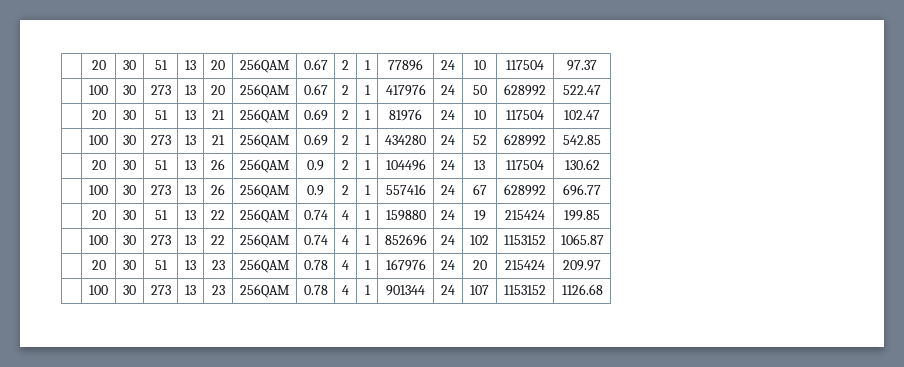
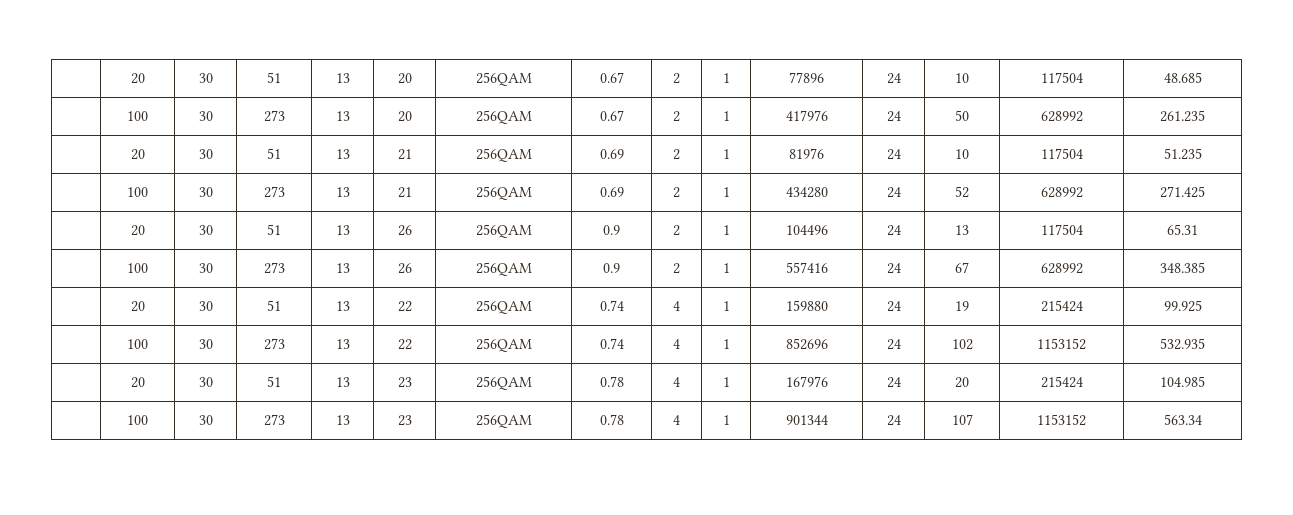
- | 20 | 30 | 51 | 13 | 20 | 256QAM | 0.67 | 2 | 1 | 77896 | 24 | 10 | 117504 | 97.37
+ | 20 | 30 | 51 | 13 | 20 | 256QAM | 0.67 | 2 | 1 | 77896 | 24 | 10 | 117504 | 48.685
- | 100 | 30 | 273 | 13 | 20 | 256QAM | 0.67 | 2 | 1 | 417976 | 24 | 50 | 628992 | 522.47
+ | 100 | 30 | 273 | 13 | 20 | 256QAM | 0.67 | 2 | 1 | 417976 | 24 | 50 | 628992 | 261.235
- | 20 | 30 | 51 | 13 | 21 | 256QAM | 0.69 | 2 | 1 | 81976 | 24 | 10 | 117504 | 102.47
+ | 20 | 30 | 51 | 13 | 21 | 256QAM | 0.69 | 2 | 1 | 81976 | 24 | 10 | 117504 | 51.235
- | 100 | 30 | 273 | 13 | 21 | 256QAM | 0.69 | 2 | 1 | 434280 | 24 | 52 | 628992 | 542.85
+ | 100 | 30 | 273 | 13 | 21 | 256QAM | 0.69 | 2 | 1 | 434280 | 24 | 52 | 628992 | 271.425
- | 20 | 30 | 51 | 13 | 26 | 256QAM | 0.9 | 2 | 1 | 104496 | 24 | 13 | 117504 | 130.62
+ | 20 | 30 | 51 | 13 | 26 | 256QAM | 0.9 | 2 | 1 | 104496 | 24 | 13 | 117504 | 65.31
- | 100 | 30 | 273 | 13 | 26 | 256QAM | 0.9 | 2 | 1 | 557416 | 24 | 67 | 628992 | 696.77
+ | 100 | 30 | 273 | 13 | 26 | 256QAM | 0.9 | 2 | 1 | 557416 | 24 | 67 | 628992 | 348.385
- | 20 | 30 | 51 | 13 | 22 | 256QAM | 0.74 | 4 | 1 | 159880 | 24 | 19 | 215424 | 199.85
+ | 20 | 30 | 51 | 13 | 22 | 256QAM | 0.74 | 4 | 1 | 159880 | 24 | 19 | 215424 | 99.925
- | 100 | 30 | 273 | 13 | 22 | 256QAM | 0.74 | 4 | 1 | 852696 | 24 | 102 | 1153152 | 1065.87
+ | 100 | 30 | 273 | 13 | 22 | 256QAM | 0.74 | 4 | 1 | 852696 | 24 | 102 | 1153152 | 532.935
- | 20 | 30 | 51 | 13 | 23 | 256QAM | 0.78 | 4 | 1 | 167976 | 24 | 20 | 215424 | 209.97
+ | 20 | 30 | 51 | 13 | 23 | 256QAM | 0.78 | 4 | 1 | 167976 | 24 | 20 | 215424 | 104.985
- | 100 | 30 | 273 | 13 | 23 | 256QAM | 0.78 | 4 | 1 | 901344 | 24 | 107 | 1153152 | 1126.68
+ | 100 | 30 | 273 | 13 | 23 | 256QAM | 0.78 | 4 | 1 | 901344 | 24 | 107 | 1153152 | 563.34

